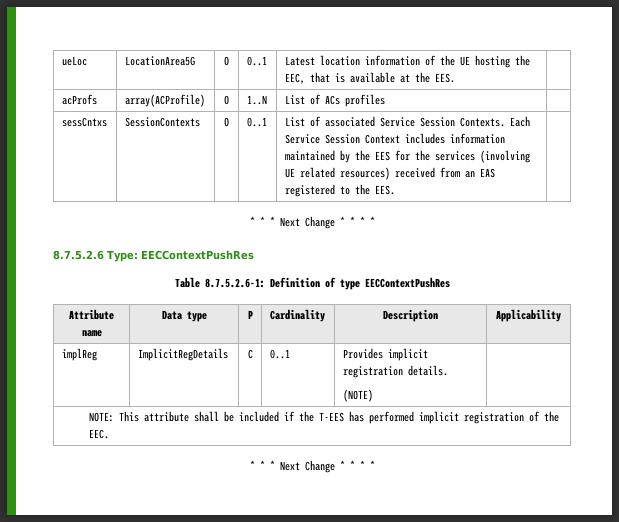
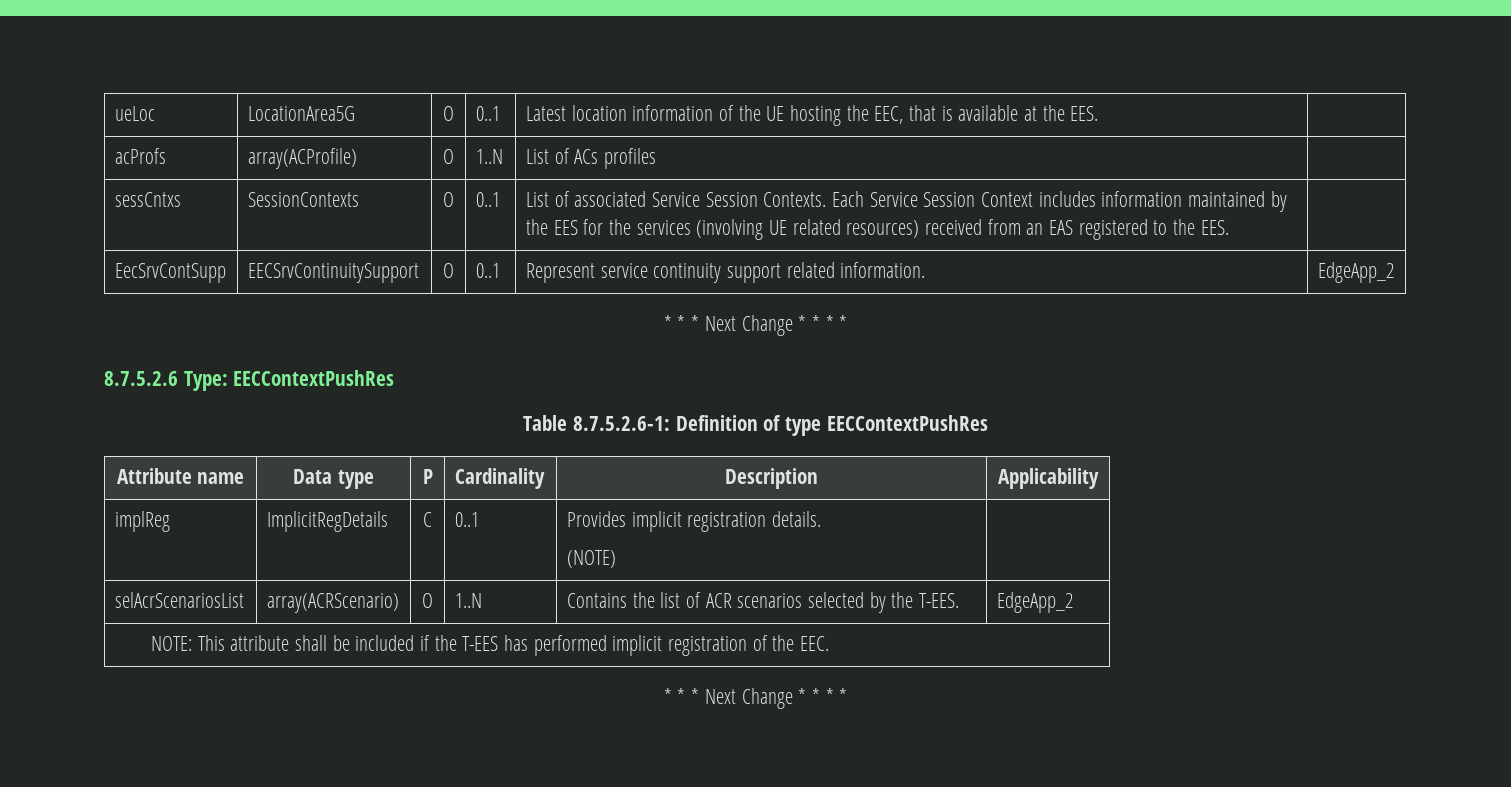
+ EecSrvContSupp | EECSrvContinuitySupport | O | 0..1 | Represent service continuity support related information. | EdgeApp_2
+ selAcrScenariosList | array(ACRScenario) | O | 1..N | Contains the list of ACR scenarios selected by the T-EES. | EdgeApp_2

